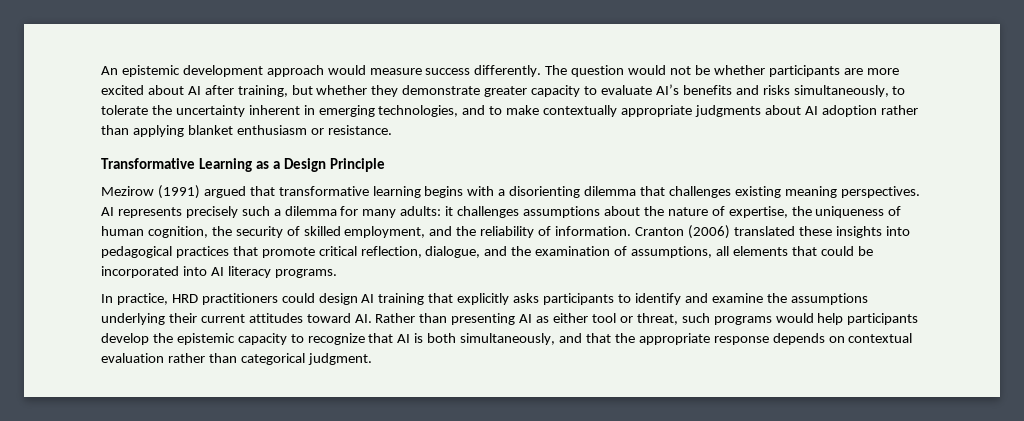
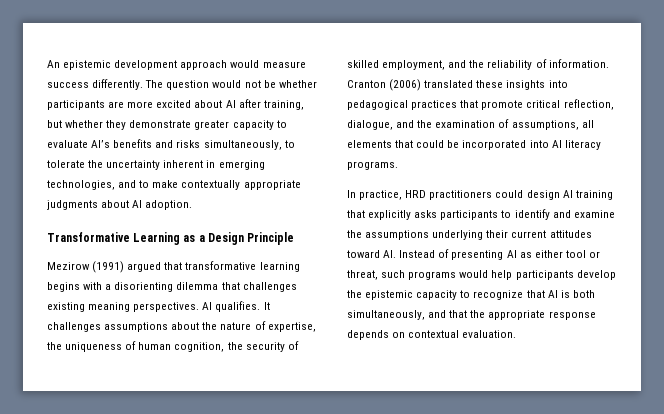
- The question would not be whether participants are more excited about AI after training, but whether they demonstrate greater capacity to evaluate AI’s benefits and risks simultaneously, to tolerate the uncertainty inherent in emerging technologies, and to make contextually appropriate judgments about AI adoption rather than applying blanket enthusiasm or resistance.
+ The question would not be whether participants are more excited about AI after training, but whether they demonstrate greater capacity to evaluate AI’s benefits and risks simultaneously, to tolerate the uncertainty inherent in emerging technologies, and to make contextually appropriate judgments about AI adoption.
- AI represents precisely such a dilemma for many adults: it challenges assumptions about the nature of expertise, the uniqueness of human cognition, the security of skilled employment, and the reliability of information.
+ AI qualifies. It challenges assumptions about the nature of expertise, the uniqueness of human cognition, the security of skilled employment, and the reliability of information.
- In practice, HRD practitioners could design AI training that explicitly asks participants to identify and examine the assumptions underlying their current attitudes toward AI. Rather than presenting AI as either tool or threat, such programs would help participants develop the epistemic capacity to recognize that AI is both simultaneously, and that the appropriate response depends on contextual evaluation rather than categorical judgment.
+ In practice, HRD practitioners could design AI training that explicitly asks participants to identify and examine the assumptions underlying their current attitudes toward AI. Instead of presenting AI as either tool or threat, such programs would help participants develop the epistemic capacity to recognize that AI is both simultaneously, and that the appropriate response depends on contextual evaluation.

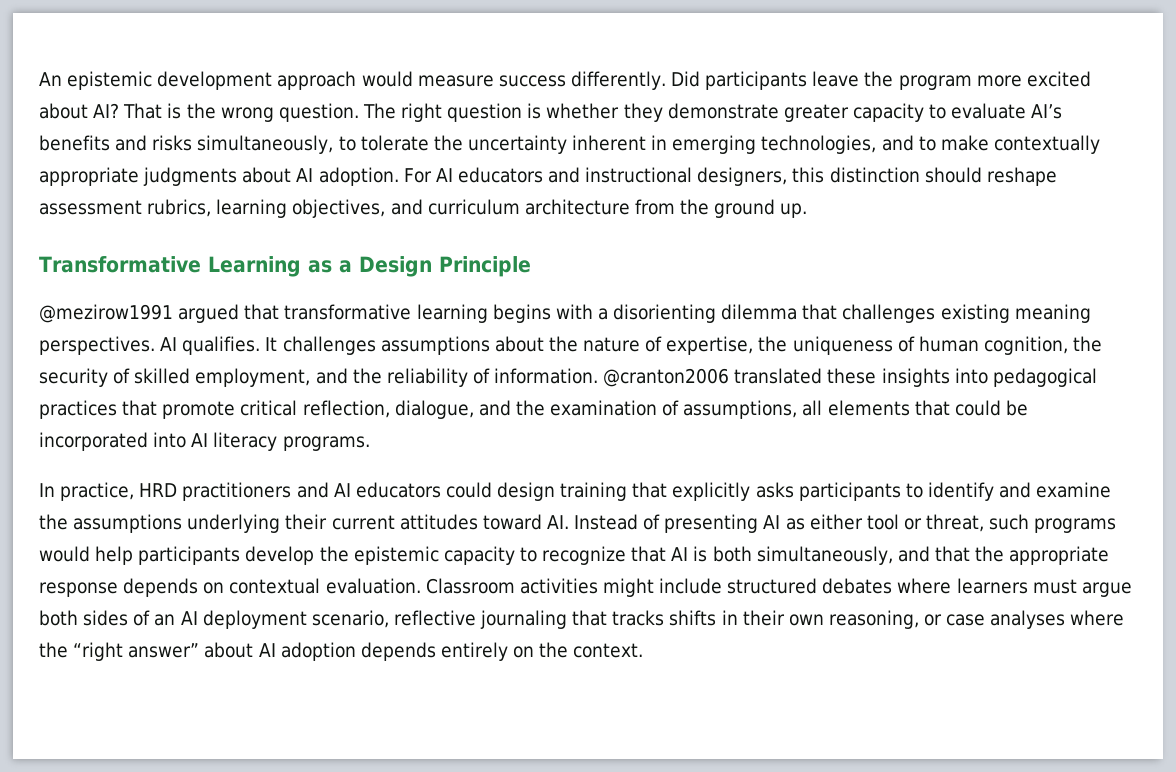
- The question would not be whether participants are more excited about AI after training, but whether they demonstrate greater capacity to evaluate AI’s benefits and risks simultaneously, to tolerate the uncertainty inherent in emerging technologies, and to make contextually appropriate judgments about AI adoption.
+ Did participants leave the program more excited about AI? That is the wrong question. The right question is whether they demonstrate greater capacity to evaluate AI’s benefits and risks simultaneously, to tolerate the uncertainty inherent in emerging technologies, and to make contextually appropriate judgments about AI adoption. For AI educators and instructional designers, this distinction should reshape assessment rubrics, learning objectives, and curriculum architecture from the ground up.
- Mezirow (1991) argued that transformative learning begins with a disorienting dilemma that challenges existing meaning perspectives.
+ @mezirow1991 argued that transformative learning begins with a disorienting dilemma that challenges existing meaning perspectives.
- Cranton (2006) translated these insights into pedagogical practices that promote critical reflection, dialogue, and the examination of assumptions, all elements that could be incorporated into AI literacy programs.
+ @cranton2006 translated these insights into pedagogical practices that promote critical reflection, dialogue, and the examination of assumptions, all elements that could be incorporated into AI literacy programs.
- In practice, HRD practitioners could design AI training that explicitly asks participants to identify and examine the assumptions underlying their current attitudes toward AI. Instead of presenting AI as either tool or threat, such programs would help participants develop the epistemic capacity to recognize that AI is both simultaneously, and that the appropriate response depends on contextual evaluation.
+ In practice, HRD practitioners and AI educators could design training that explicitly asks participants to identify and examine the assumptions underlying their current attitudes toward AI. Instead of presenting AI as either tool or threat, such programs would help participants develop the epistemic capacity to recognize that AI is both simultaneously, and that the appropriate response depends on contextual evaluation.
+ Classroom activities might include structured debates where learners must argue both sides of an AI deployment scenario, reflective journaling that tracks shifts in their own reasoning, or case analyses where the “right answer” about AI adoption depends entirely on the context.

